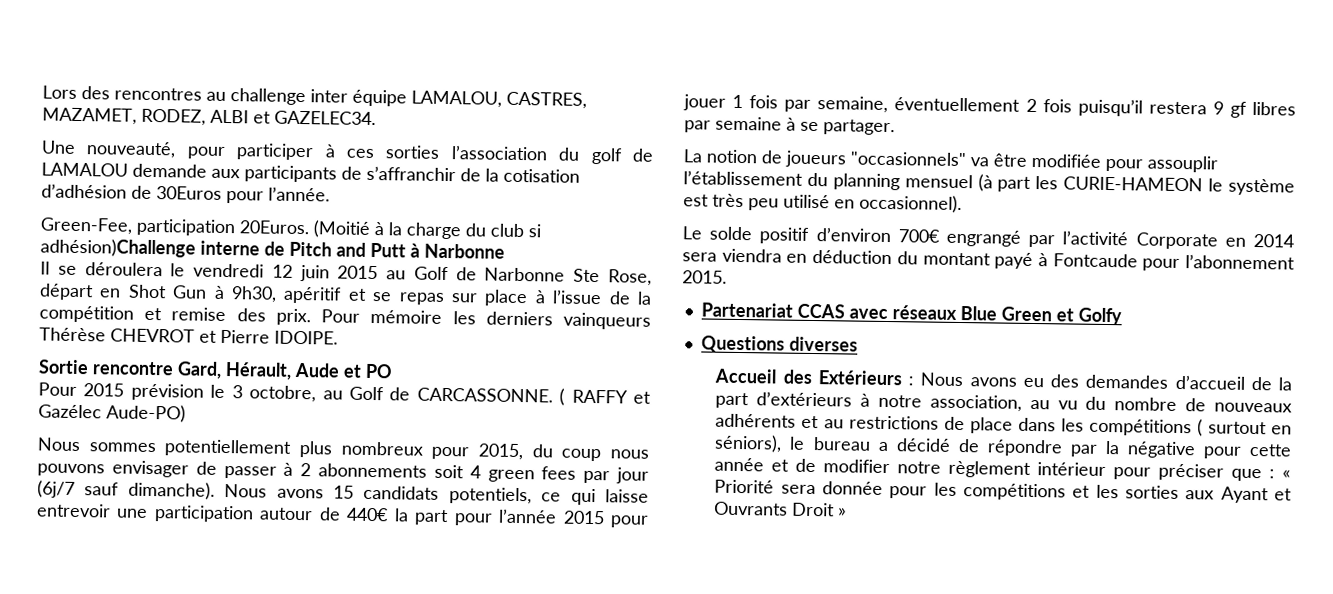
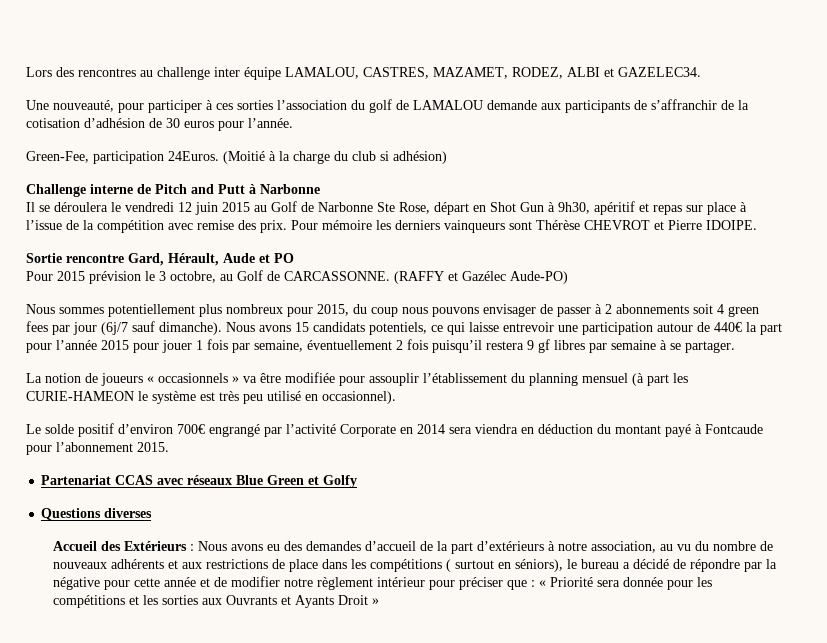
- Une nouveauté, pour participer à ces sorties l’association du golf de LAMALOU demande aux participants de s’affranchir de la cotisation d’adhésion de 30Euros pour l’année.
+ Une nouveauté, pour participer à ces sorties l’association du golf de LAMALOU demande aux participants de s’affranchir de la cotisation d’adhésion de 30 euros pour l’année.
- Green-Fee, participation 20Euros.
+ Green-Fee, participation 24Euros.
- (Moitié à la charge du club si adhésion)Challenge interne de Pitch and Putt à Narbonne
+ (Moitié à la charge du club si adhésion)
+ Challenge interne de Pitch and Putt à Narbonne
- Il se déroulera le vendredi 12 juin 2015 au Golf de Narbonne Ste Rose, départ en Shot Gun à 9h30, apéritif et se repas sur place à l’issue de la compétition et remise des prix.
+ Il se déroulera le vendredi 12 juin 2015 au Golf de Narbonne Ste Rose, départ en Shot Gun à 9h30, apéritif et repas sur place à l’issue de la compétition avec remise des prix.
- Pour mémoire les derniers vainqueurs Thérèse CHEVROT et Pierre IDOIPE.
+ Pour mémoire les derniers vainqueurs sont Thérèse CHEVROT et Pierre IDOIPE.
- ( RAFFY et Gazélec Aude-PO)
+ (RAFFY et Gazélec Aude-PO)
- La notion de joueurs "occasionnels" va être modifiée pour assouplir l’établissement du planning mensuel (à part les CURIE-HAMEON le système est très peu utilisé en occasionnel).
+ La notion de joueurs « occasionnels » va être modifiée pour assouplir l’établissement du planning mensuel (à part les CURIE-HAMEON le système est très peu utilisé en occasionnel).
- Nous avons eu des demandes d’accueil de la part d’extérieurs à notre association, au vu du nombre de nouveaux adhérents et au restrictions de place dans les compétitions ( surtout en séniors), le bureau a décidé de répondre par la négative pour cette année et de modifier notre règlement intérieur pour préciser que :
+ Nous avons eu des demandes d’accueil de la part d’extérieurs à notre association, au vu du nombre de nouveaux adhérents et aux restrictions de place dans les compétitions ( surtout en séniors), le bureau a décidé de répondre par la négative pour cette année et de modifier notre règlement intérieur pour préciser que :
- « Priorité sera donnée pour les compétitions et les sorties aux Ayant et Ouvrants Droit »
+ « Priorité sera donnée pour les compétitions et les sorties aux Ouvrants et Ayants Droit »

